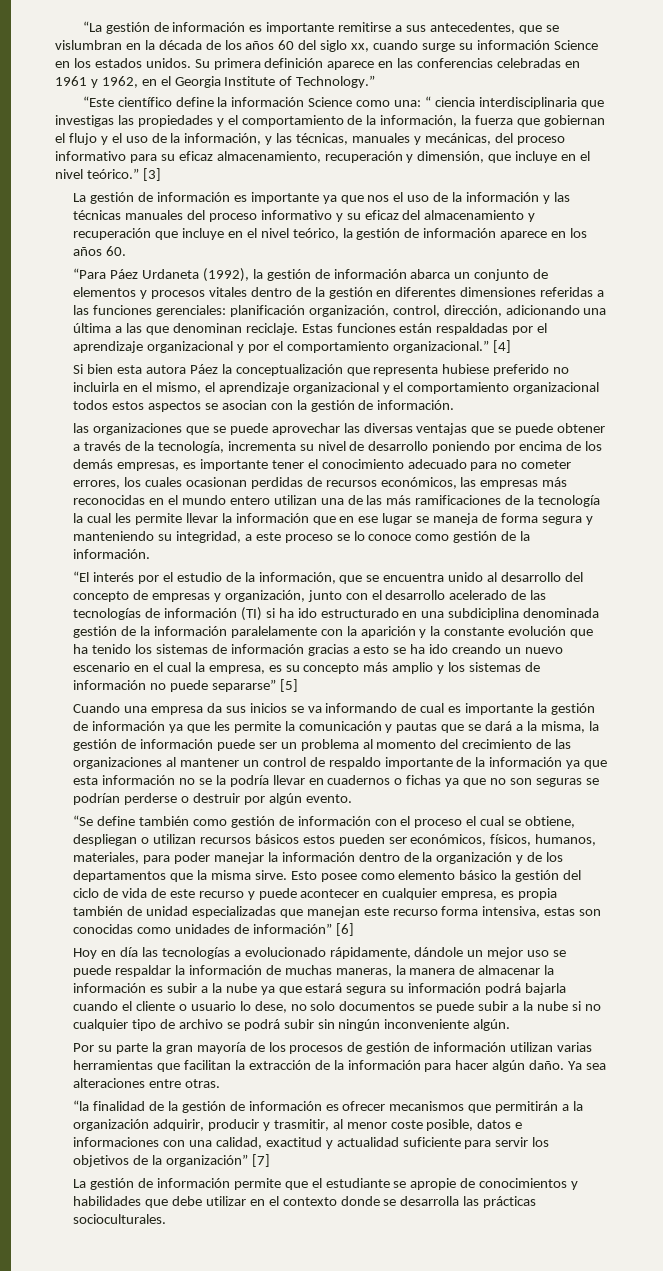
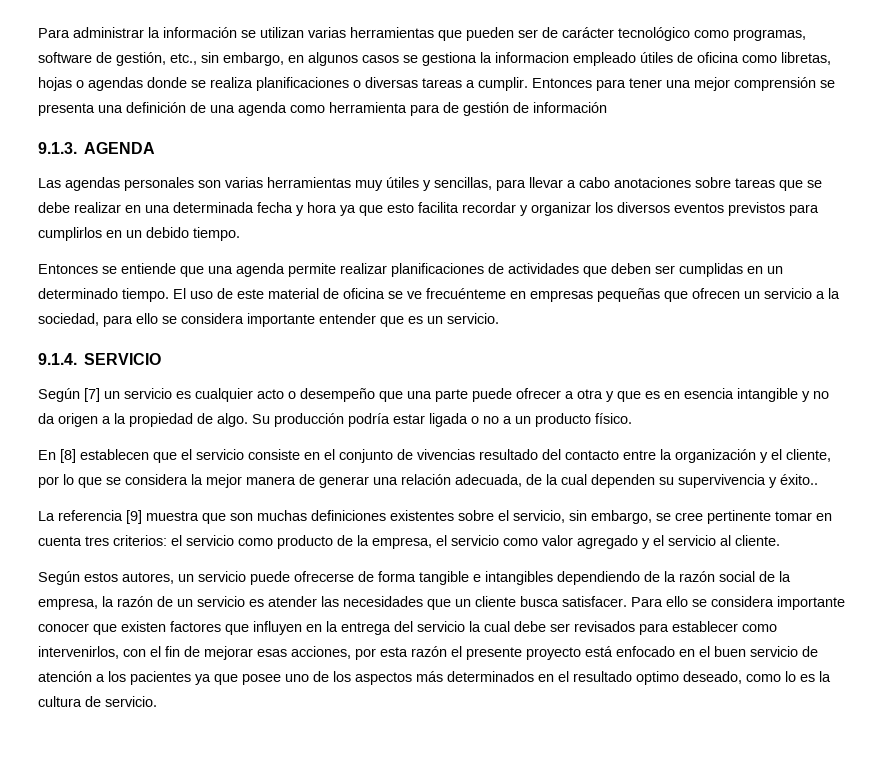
- “La gestión de información es importante remitirse a sus antecedentes, que se vislumbran en la década de los años 60 del siglo xx, cuando surge su información Science en los estados unidos. Su primera definición aparece en las conferencias celebradas en 1961 y 1962, en el Georgia Institute of Technology.”
- “Este científico define la información Science como una: “ ciencia interdisciplinaria que investigas las propiedades y el comportamiento de la información, la fuerza que gobiernan el flujo y el uso de la información, y las técnicas, manuales y mecánicas, del proceso informativo para su eficaz almacenamiento, recuperación y dimensión, que incluye en el nivel teórico.” [3]
- La gestión de información es importante ya que nos el uso de la información y las técnicas manuales del proceso informativo y su eficaz del almacenamiento y recuperación que incluye en el nivel teórico, la gestión de información aparece en los años 60.
- “Para Páez Urdaneta (1992), la gestión de información abarca un conjunto de elementos y procesos vitales dentro de la gestión en diferentes dimensiones referidas a las funciones gerenciales: planificación organización, control, dirección, adicionando una última a las que denominan reciclaje. Estas funciones están respaldadas por el aprendizaje organizacional y por el comportamiento organizacional.” [4]
- Si bien esta autora Páez la conceptualización que representa hubiese preferido no incluirla en el mismo, el aprendizaje organizacional y el comportamiento organizacional todos estos aspectos se asocian con la gestión de información.
- las organizaciones que se puede aprovechar las diversas ventajas que se puede obtener a través de la tecnología, incrementa su nivel de desarrollo poniendo por encima de los demás empresas, es importante tener el conocimiento adecuado para no cometer errores, los cuales ocasionan perdidas de recursos económicos, las empresas más reconocidas en el mundo entero utilizan una de las más ramificaciones de la tecnología la cual les permite llevar la información que en ese lugar se maneja de forma segura y manteniendo su integridad, a este proceso se lo conoce como gestión de la información.
- “El interés por el estudio de la información, que se encuentra unido al desarrollo del concepto de empresas y organización, junto con el desarrollo acelerado de las tecnologías de información (TI) si ha ido estructurado en una subdiciplina denominada gestión de la información paralelamente con la aparición y la constante evolución que ha tenido los sistemas de información gracias a esto se ha ido creando un nuevo escenario en el cual la empresa, es su concepto más amplio y los sistemas de información no puede separarse” [5]
- Cuando una empresa da sus inicios se va informando de cual es importante la gestión de información ya que les permite la comunicación y pautas que se dará a la misma, la gestión de información puede ser un problema al momento del crecimiento de las organizaciones al mantener un control de respaldo importante de la información ya que esta información no se la podría llevar en cuadernos o fichas ya que no son seguras se podrían perderse o destruir por algún evento.
- “Se define también como gestión de información con el proceso el cual se obtiene, despliegan o utilizan recursos básicos estos pueden ser económicos, físicos, humanos, materiales, para poder manejar la información dentro de la organización y de los departamentos que la misma sirve. Esto posee como elemento básico la gestión del ciclo de vida de este recurso y puede acontecer en cualquier empresa, es propia también de unidad especializadas que manejan este recurso forma intensiva, estas son conocidas como unidades de información” [6]
- Hoy en día las tecnologías a evolucionado rápidamente, dándole un mejor uso se puede respaldar la información de muchas maneras, la manera de almacenar la información es subir a la nube ya que estará segura su información podrá bajarla cuando el cliente o usuario lo dese, no solo documentos se puede subir a la nube si no cualquier tipo de archivo se podrá subir sin ningún inconveniente algún.
- Por su parte la gran mayoría de los procesos de gestión de información utilizan varias herramientas que facilitan la extracción de la información para hacer algún daño. Ya sea alteraciones entre otras.
- “la finalidad de la gestión de información es ofrecer mecanismos que permitirán a la organización adquirir, producir y trasmitir, al menor coste posible, datos e informaciones con una calidad, exactitud y actualidad suficiente para servir los objetivos de la organización” [7]
- La gestión de información permite que el estudiante se apropie de conocimientos y habilidades que debe utilizar en el contexto donde se desarrolla las prácticas socioculturales.
+ Para administrar la información se utilizan varias herramientas que pueden ser de carácter tecnológico como programas, software de gestión, etc., sin embargo, en algunos casos se gestiona la informacion empleado útiles de oficina como libretas, hojas o agendas donde se realiza planificaciones o diversas tareas a cumplir. Entonces para tener una mejor comprensión se presenta una definición de una agenda como herramienta para de gestión de información
+ 9.1.3. AGENDA
+ Las agendas personales son varias herramientas muy útiles y sencillas, para llevar a cabo anotaciones sobre tareas que se debe realizar en una determinada fecha y hora ya que esto facilita recordar y organizar los diversos eventos previstos para cumplirlos en un debido tiempo.
+ Entonces se entiende que una agenda permite realizar planificaciones de actividades que deben ser cumplidas en un determinado tiempo. El uso de este material de oficina se ve frecuénteme en empresas pequeñas que ofrecen un servicio a la sociedad, para ello se considera importante entender que es un servicio.
+ 9.1.4. SERVICIO
+ Según [7] un servicio es cualquier acto o desempeño que una parte puede ofrecer a otra y que es en esencia intangible y no da origen a la propiedad de algo. Su producción podría estar ligada o no a un producto físico.
+ En [8] establecen que el servicio consiste en el conjunto de vivencias resultado del contacto entre la organización y el cliente, por lo que se considera la mejor manera de generar una relación adecuada, de la cual dependen su supervivencia y éxito..
+ La referencia [9] muestra que son muchas definiciones existentes sobre el servicio, sin embargo, se cree pertinente tomar en cuenta tres criterios: el servicio como producto de la empresa, el servicio como valor agregado y el servicio al cliente.
+ Según estos autores, un servicio puede ofrecerse de forma tangible e intangibles dependiendo de la razón social de la empresa, la razón de un servicio es atender las necesidades que un cliente busca satisfacer. Para ello se considera importante conocer que existen factores que influyen en la entrega del servicio la cual debe ser revisados para establecer como intervenirlos, con el fin de mejorar esas acciones, por esta razón el presente proyecto está enfocado en el buen servicio de atención a los pacientes ya que posee uno de los aspectos más determinados en el resultado optimo deseado, como lo es la cultura de servicio.

